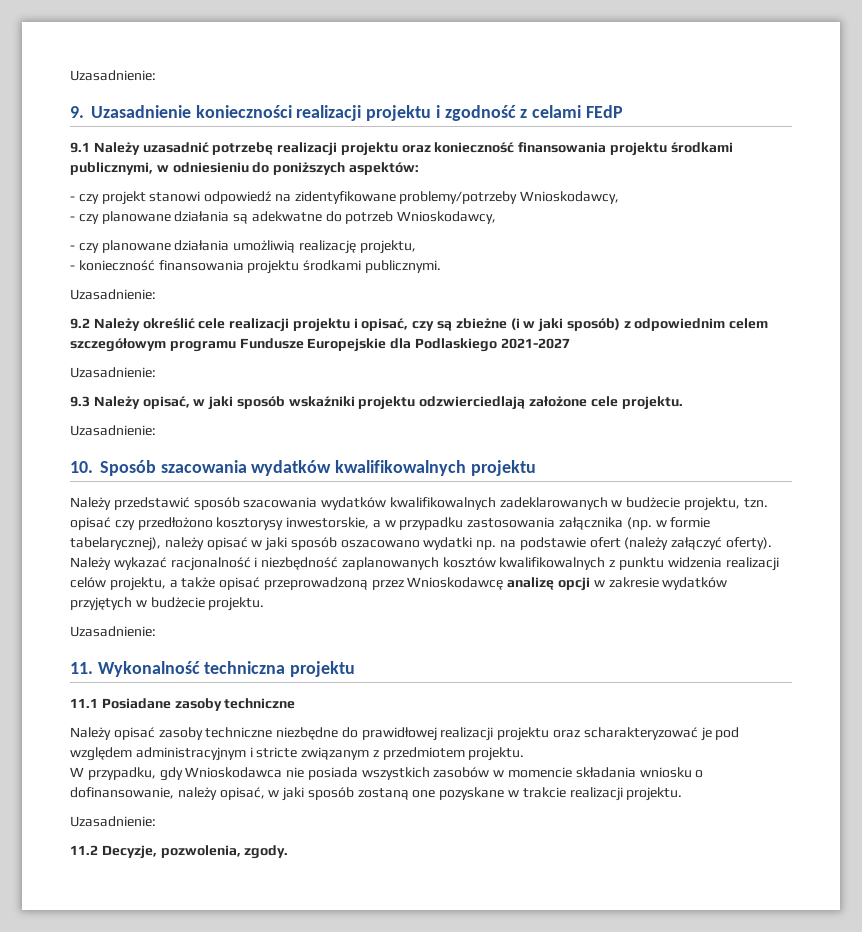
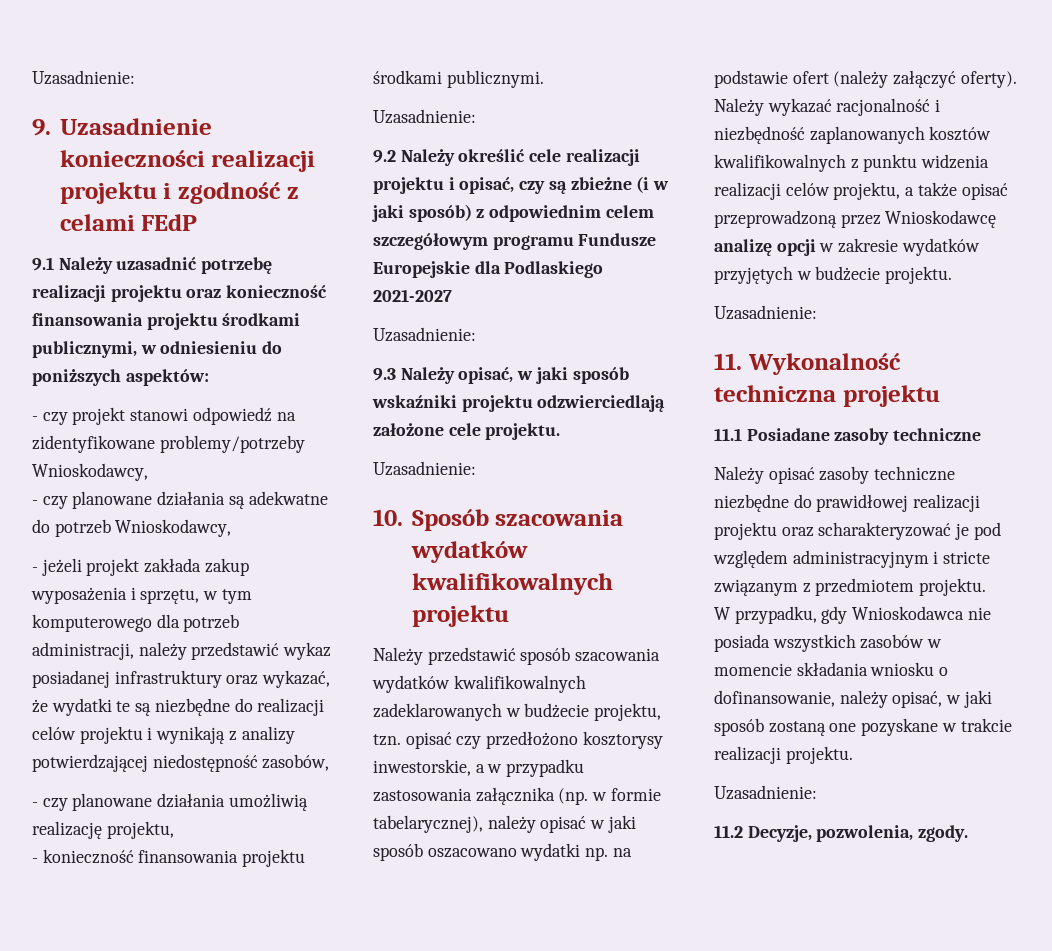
+ - jeżeli projekt zakłada zakup wyposażenia i sprzętu, w tym komputerowego dla potrzeb administracji, należy przedstawić wykaz posiadanej infrastruktury oraz wykazać, że wydatki te są niezbędne do realizacji celów projektu i wynikają z analizy potwierdzającej niedostępność zasobów,

